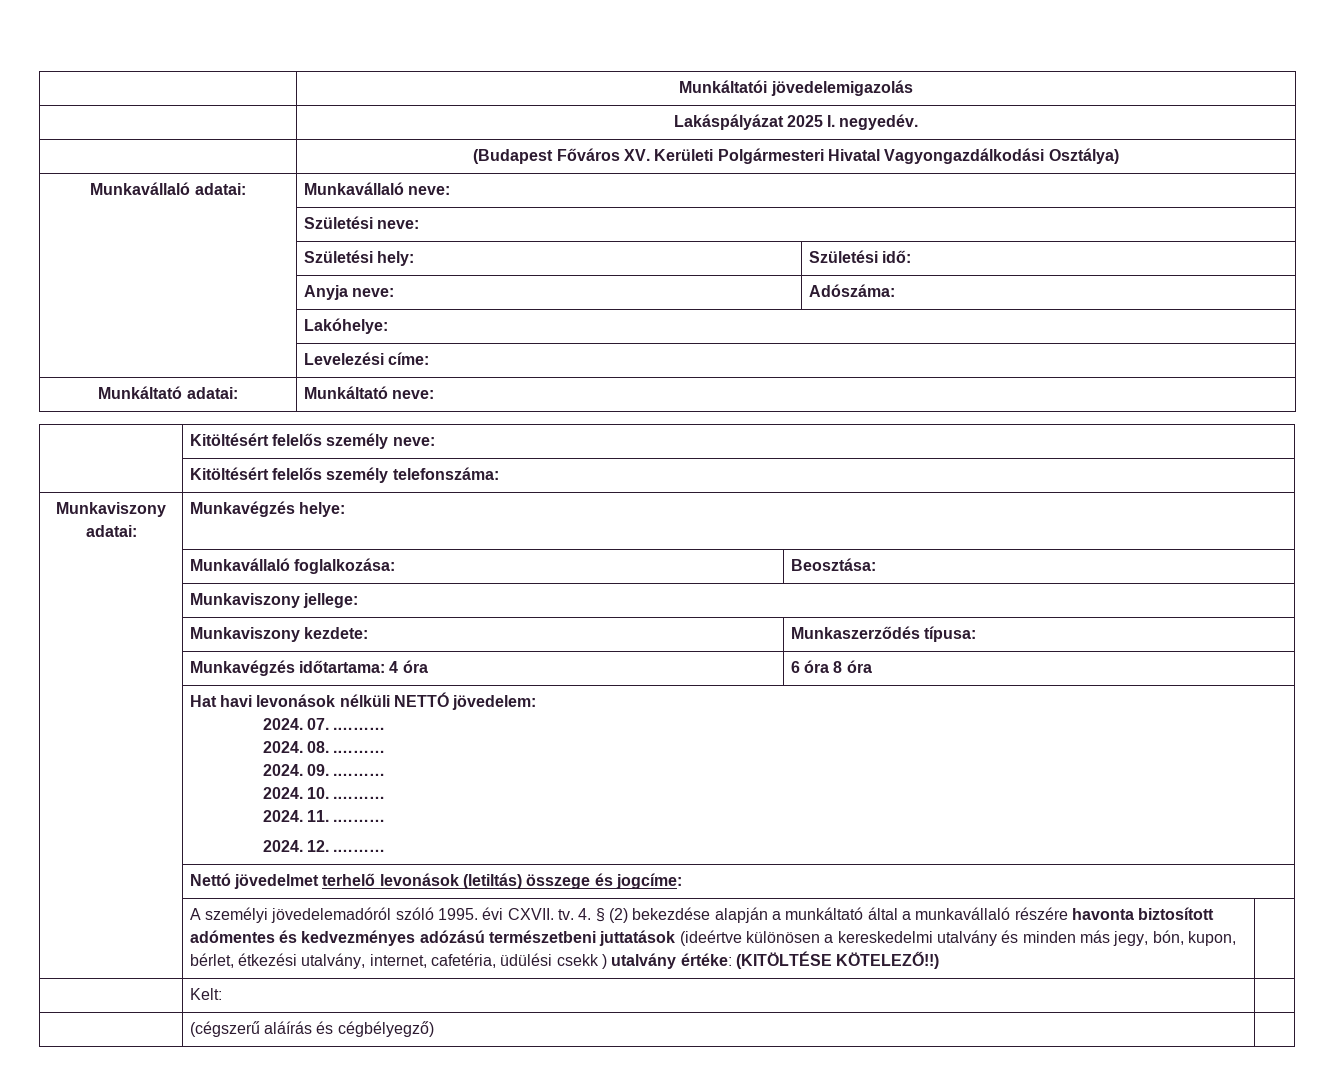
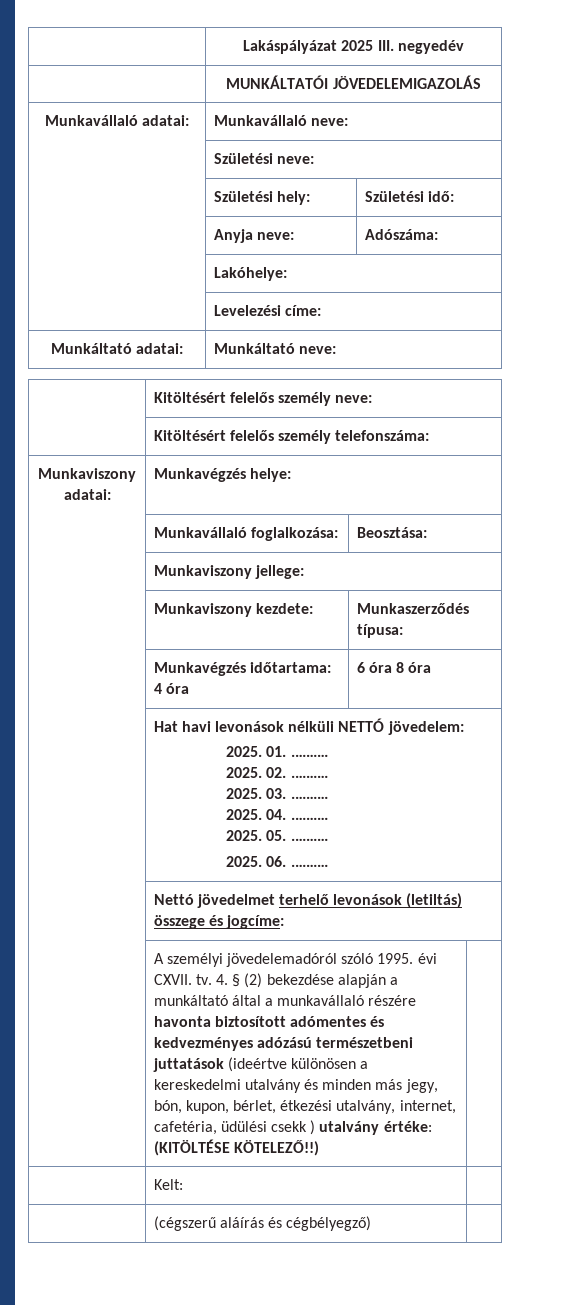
- | Munkáltatói jövedelemigazolás
- | Lakáspályázat 2025 I. negyedév.
- | (Budapest Főváros XV. Kerületi Polgármesteri Hivatal Vagyongazdálkodási Osztálya)
+ | Lakáspályázat 2025 III. negyedév
+ | MUNKÁLTATÓI JÖVEDELEMIGAZOLÁS
  | Hat havi levonások nélküli NETTÓ jövedelem:
- 2024. 07. .………
- 2024. 08. .………
- 2024. 09. .………
- 2024. 10. .………
- 2024. 11. .………
- 2024. 12. .………
+ 2025. 01. .………
+ 2025. 02. .………
+ 2025. 03. .………
+ 2025. 04. .………
+ 2025. 05. .………
+ 2025. 06. .………

